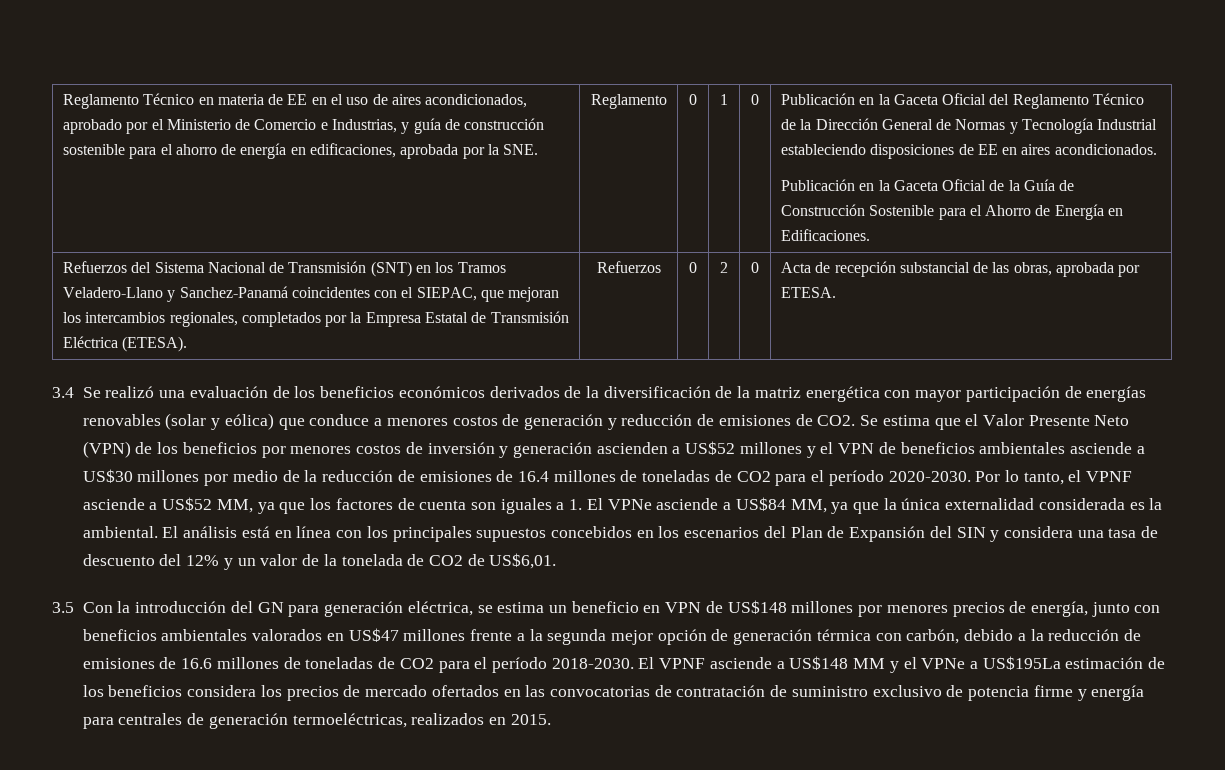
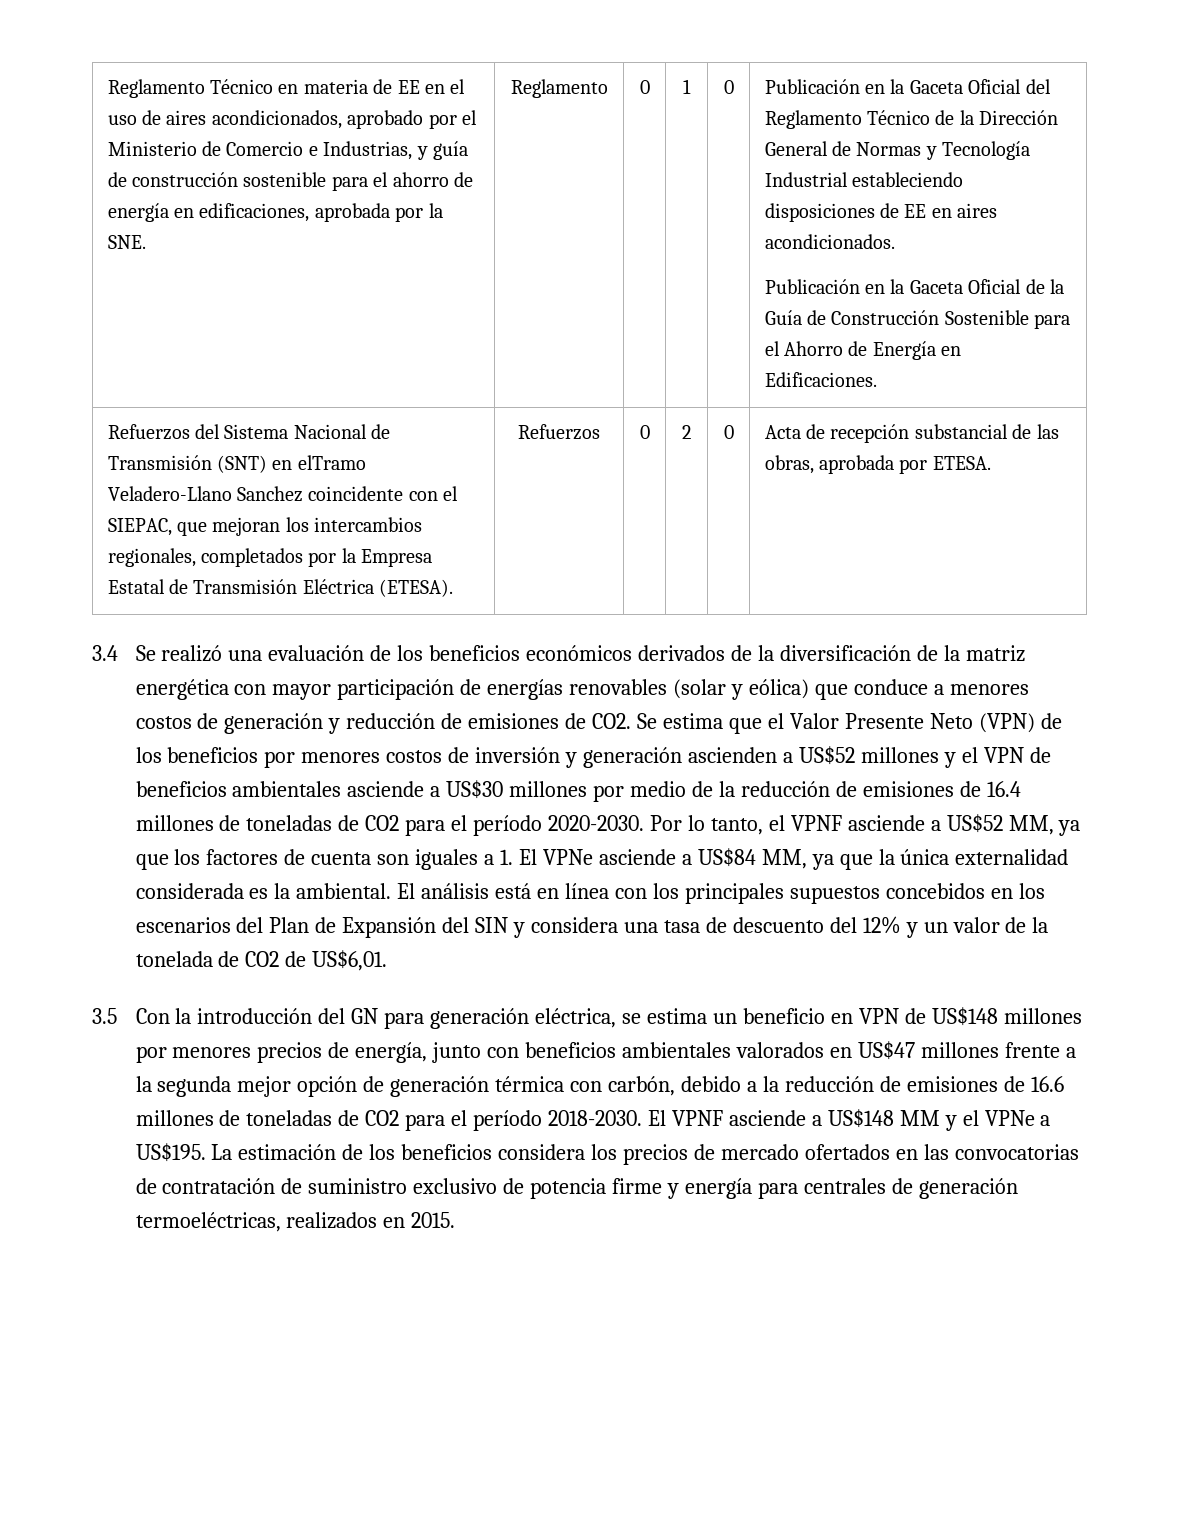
- Refuerzos del Sistema Nacional de Transmisión (SNT) en los Tramos Veladero-Llano y Sanchez-Panamá coincidentes con el SIEPAC, que mejoran los intercambios regionales, completados por la Empresa Estatal de Transmisión Eléctrica (ETESA).
+ Refuerzos del Sistema Nacional de Transmisión (SNT) en elTramo Veladero-Llano Sanchez coincidente con el SIEPAC, que mejoran los intercambios regionales, completados por la Empresa Estatal de Transmisión Eléctrica (ETESA).
- El VPNF asciende a US$148 MM y el VPNe a US$195La estimación de los beneficios considera los precios de mercado ofertados en las convocatorias de contratación de suministro exclusivo de potencia firme y energía para centrales de generación termoeléctricas, realizados en 2015.
+ El VPNF asciende a US$148 MM y el VPNe a US$195. La estimación de los beneficios considera los precios de mercado ofertados en las convocatorias de contratación de suministro exclusivo de potencia firme y energía para centrales de generación termoeléctricas, realizados en 2015.

